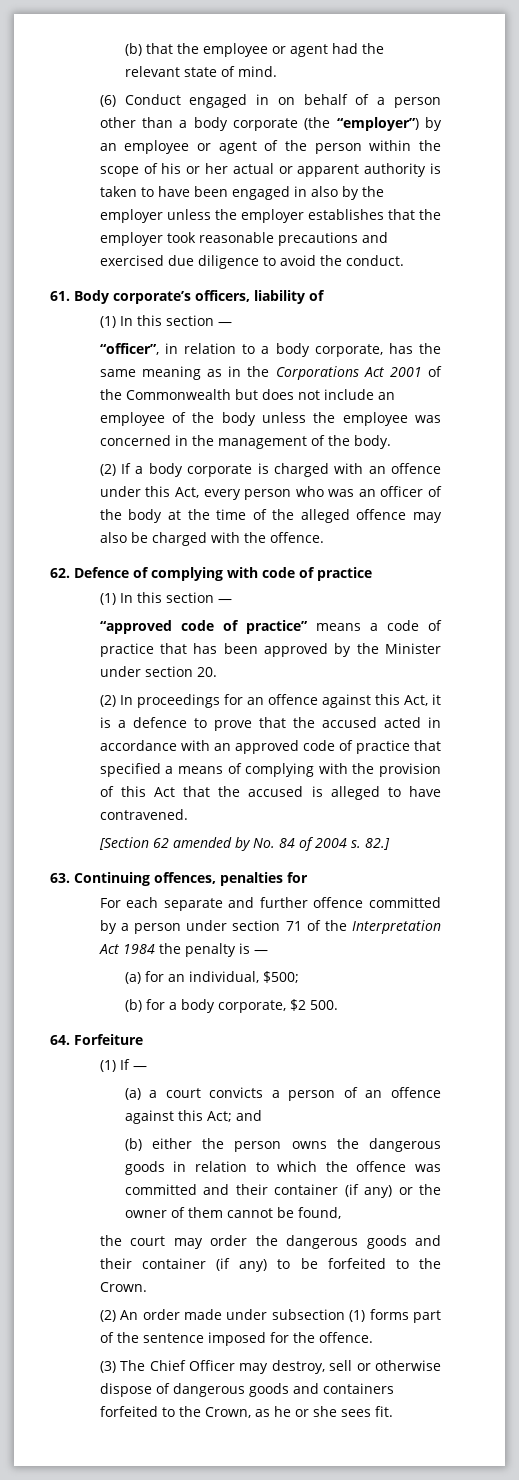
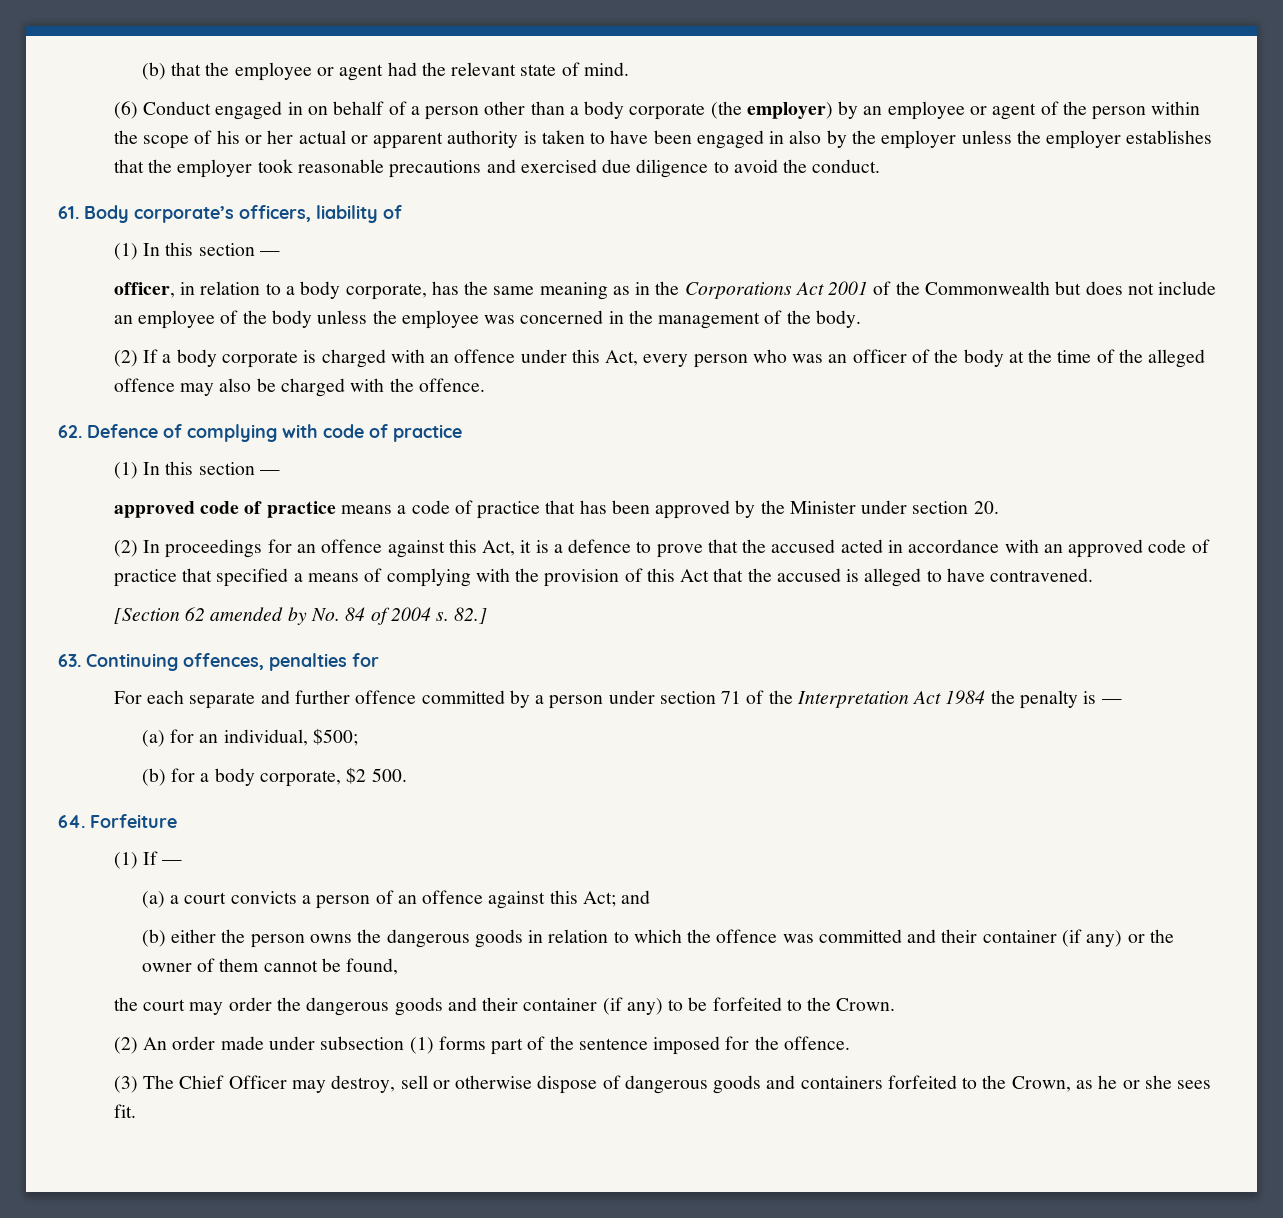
- (6) Conduct engaged in on behalf of a person other than a body corporate (the “employer”) by an employee or agent of the person within the scope of his or her actual or apparent authority is taken to have been engaged in also by the employer unless the employer establishes that the employer took reasonable precautions and exercised due diligence to avoid the conduct.
+ (6) Conduct engaged in on behalf of a person other than a body corporate (the employer) by an employee or agent of the person within the scope of his or her actual or apparent authority is taken to have been engaged in also by the employer unless the employer establishes that the employer took reasonable precautions and exercised due diligence to avoid the conduct.
- “officer”, in relation to a body corporate, has the same meaning as in the Corporations Act 2001 of the Commonwealth but does not include an employee of the body unless the employee was concerned in the management of the body.
+ officer, in relation to a body corporate, has the same meaning as in the Corporations Act 2001 of the Commonwealth but does not include an employee of the body unless the employee was concerned in the management of the body.
- “approved code of practice” means a code of practice that has been approved by the Minister under section 20.
+ approved code of practice means a code of practice that has been approved by the Minister under section 20.

